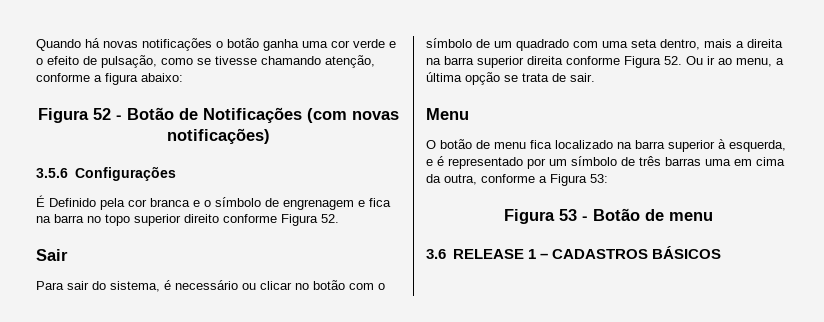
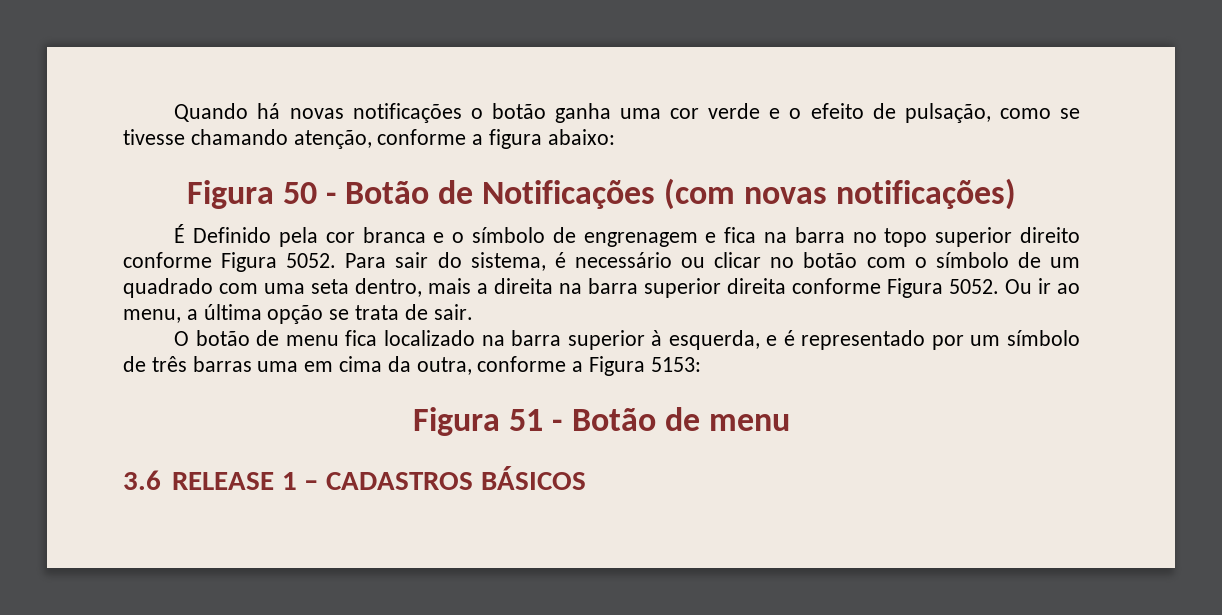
- Figura 52 - Botão de Notificações (com novas notificações)
+ Figura 50 - Botão de Notificações (com novas notificações)
- 3.5.6 Configurações
- É Definido pela cor branca e o símbolo de engrenagem e fica na barra no topo superior direito conforme Figura 52.
- Sair
- Para sair do sistema, é necessário ou clicar no botão com o símbolo de um quadrado com uma seta dentro, mais a direita na barra superior direita conforme Figura 52. Ou ir ao menu, a última opção se trata de sair.
+ É Definido pela cor branca e o símbolo de engrenagem e fica na barra no topo superior direito conforme Figura 5052. Para sair do sistema, é necessário ou clicar no botão com o símbolo de um quadrado com uma seta dentro, mais a direita na barra superior direita conforme Figura 5052. Ou ir ao menu, a última opção se trata de sair.
- Menu
- O botão de menu fica localizado na barra superior à esquerda, e é representado por um símbolo de três barras uma em cima da outra, conforme a Figura 53:
- Figura 53 - Botão de menu
+ O botão de menu fica localizado na barra superior à esquerda, e é representado por um símbolo de três barras uma em cima da outra, conforme a Figura 5153:
+ Figura 51 - Botão de menu

